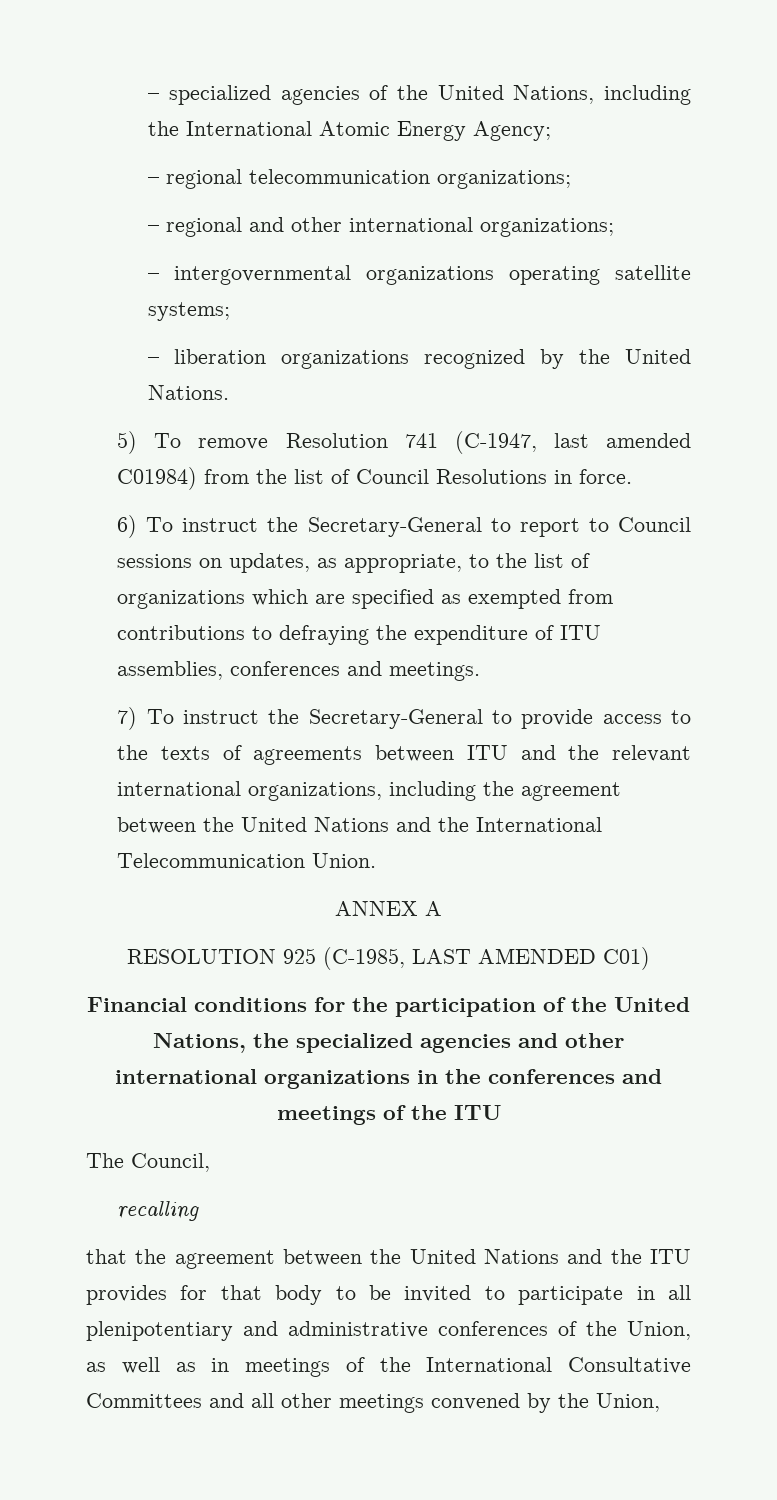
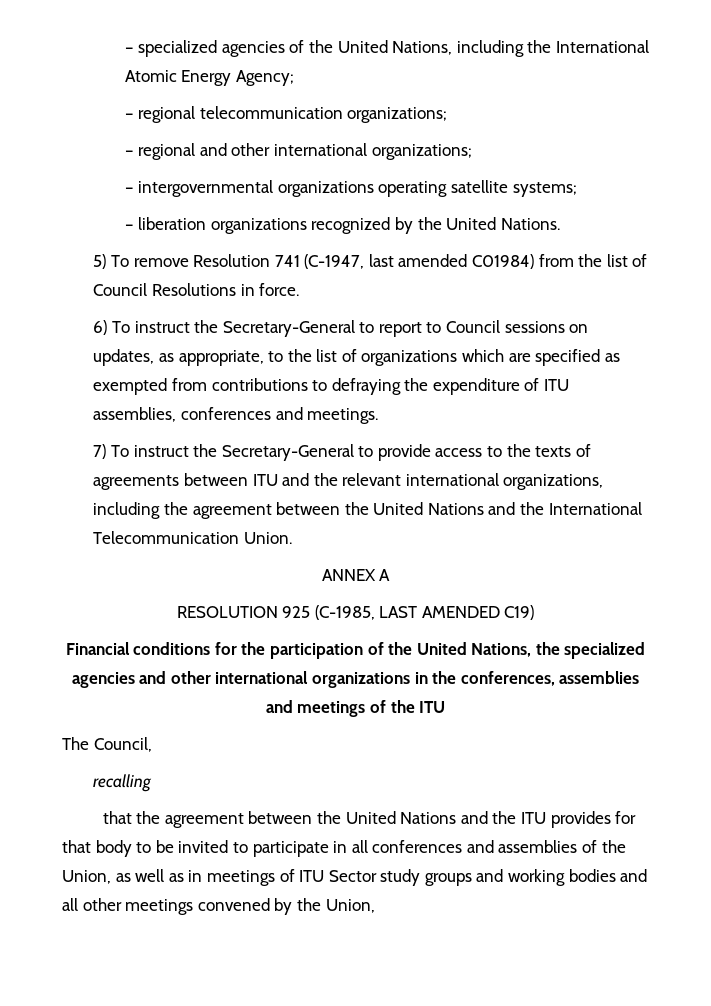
- RESOLUTION 925 (C-1985, LAST AMENDED C01)
+ RESOLUTION 925 (C-1985, LAST AMENDED C19)
- Financial conditions for the participation of the United Nations, the specialized agencies and other international organizations in the conferences and meetings of the ITU
+ Financial conditions for the participation of the United Nations, the specialized agencies and other international organizations in the conferences, assemblies and meetings of the ITU
- that the agreement between the United Nations and the ITU provides for that body to be invited to participate in all plenipotentiary and administrative conferences of the Union, as well as in meetings of the International Consultative Committees and all other meetings convened by the Union,
+ that the agreement between the United Nations and the ITU provides for that body to be invited to participate in all conferences and assemblies of the Union, as well as in meetings of ITU Sector study groups and working bodies and all other meetings convened by the Union,

